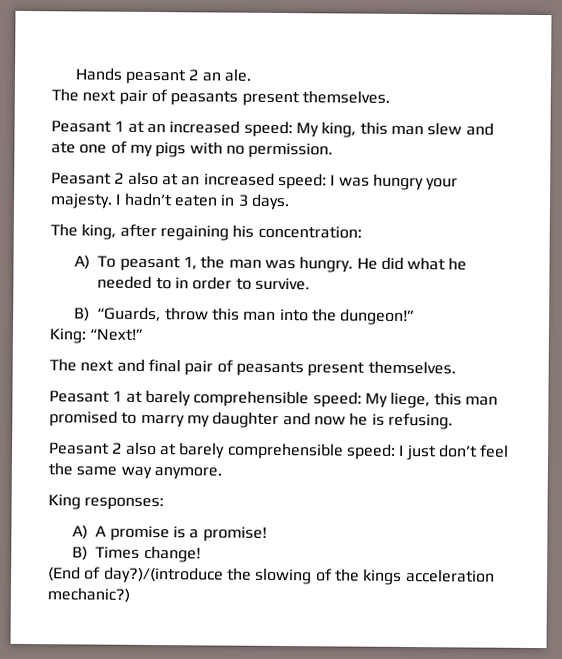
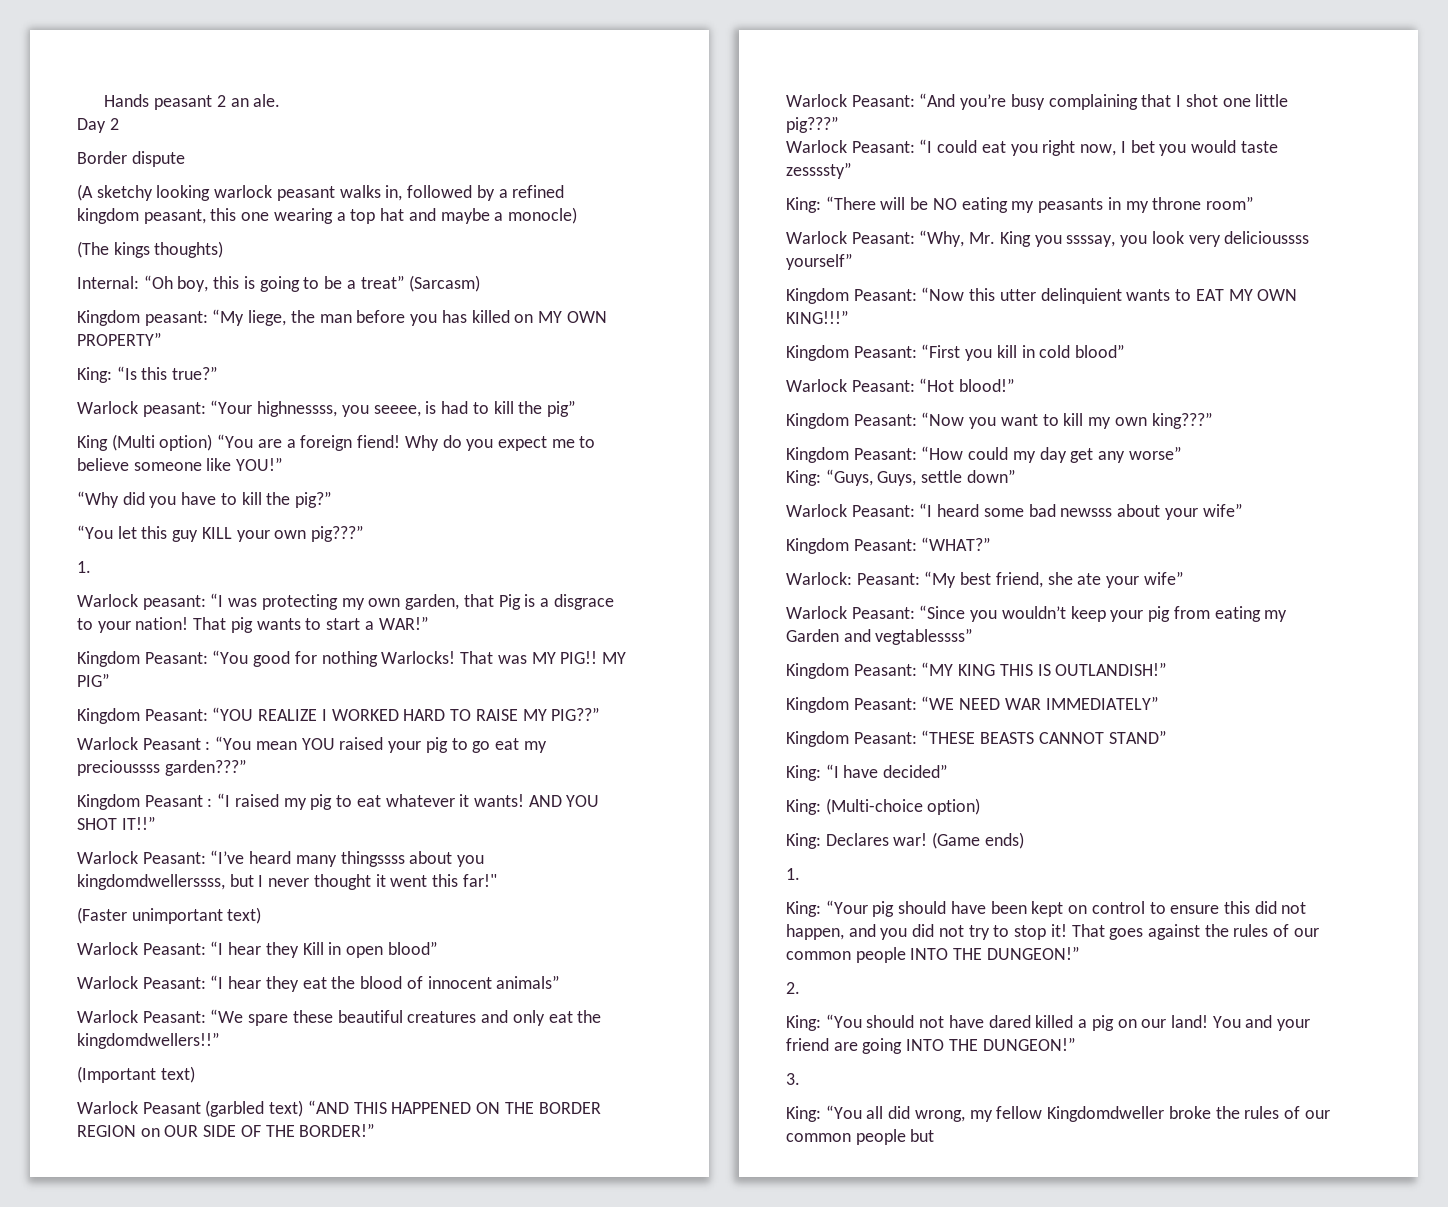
- The next pair of peasants present themselves.
- Peasant 1 at an increased speed: My king, this man slew and ate one of my pigs with no permission.
- Peasant 2 also at an increased speed: I was hungry your majesty. I hadn’t eaten in 3 days.
- The king, after regaining his concentration:
- A) To peasant 1, the man was hungry. He did what he needed to in order to survive.
- B) “Guards, throw this man into the dungeon!”
- King: “Next!”
- The next and final pair of peasants present themselves.
- Peasant 1 at barely comprehensible speed: My liege, this man promised to marry my daughter and now he is refusing.
- Peasant 2 also at barely comprehensible speed: I just don’t feel the same way anymore.
- King responses:
- A) A promise is a promise!
- B) Times change!
- (End of day?)/(introduce the slowing of the kings acceleration mechanic?)
+ Day 2
+ Border dispute
+ (A sketchy looking warlock peasant walks in, followed by a refined kingdom peasant, this one wearing a top hat and maybe a monocle)
+ (The kings thoughts)
+ Internal: “Oh boy, this is going to be a treat” (Sarcasm)
+ Kingdom peasant: “My liege, the man before you has killed on MY OWN PROPERTY”
+ King: “Is this true?”
+ Warlock peasant: “Your highnessss, you seeee, is had to kill the pig”
+ King (Multi option) “You are a foreign fiend! Why do you expect me to believe someone like YOU!”
+ “Why did you have to kill the pig?”
+ “You let this guy KILL your own pig???”
+ 1.
+ Warlock peasant: “I was protecting my own garden, that Pig is a disgrace to your nation! That pig wants to start a WAR!”
+ Kingdom Peasant: “You good for nothing Warlocks! That was MY PIG!! MY PIG”
+ Kingdom Peasant: “YOU REALIZE I WORKED HARD TO RAISE MY PIG??”
+ Warlock Peasant : “You mean YOU raised your pig to go eat my precioussss garden???”
+ Kingdom Peasant : “I raised my pig to eat whatever it wants! AND YOU SHOT IT!!”
+ Warlock Peasant: “I’ve heard many thingssss about you kingdomdwellerssss, but I never thought it went this far!"
+ (Faster unimportant text)
+ Warlock Peasant: “I hear they Kill in open blood”
+ Warlock Peasant: “I hear they eat the blood of innocent animals”
+ Warlock Peasant: “We spare these beautiful creatures and only eat the kingdomdwellers!!”
+ (Important text)
+ Warlock Peasant (garbled text) “AND THIS HAPPENED ON THE BORDER REGION on OUR SIDE OF THE BORDER!”
+ Warlock Peasant: “And you’re busy complaining that I shot one little pig???”
+ Warlock Peasant: “I could eat you right now, I bet you would taste zessssty”
+ King: “There will be NO eating my peasants in my throne room”
+ Warlock Peasant: “Why, Mr. King you ssssay, you look very delicioussss yourself”
+ Kingdom Peasant: “Now this utter delinquient wants to EAT MY OWN KING!!!”
+ Kingdom Peasant: “First you kill in cold blood”
+ Warlock Peasant: “Hot blood!”
+ Kingdom Peasant: “Now you want to kill my own king???”
+ Kingdom Peasant: “How could my day get any worse”
+ King: “Guys, Guys, settle down”
+ Warlock Peasant: “I heard some bad newsss about your wife”
+ Kingdom Peasant: “WHAT?”
+ Warlock: Peasant: “My best friend, she ate your wife”
+ Warlock Peasant: “Since you wouldn’t keep your pig from eating my Garden and vegtablessss”
+ Kingdom Peasant: “MY KING THIS IS OUTLANDISH!”
+ Kingdom Peasant: “WE NEED WAR IMMEDIATELY”
+ Kingdom Peasant: “THESE BEASTS CANNOT STAND”
+ King: “I have decided”
+ King: (Multi-choice option)
+ King: Declares war! (Game ends)
+ 1.
+ King: “Your pig should have been kept on control to ensure this did not happen, and you did not try to stop it! That goes against the rules of our common people INTO THE DUNGEON!”
+ 2.
+ King: “You should not have dared killed a pig on our land! You and your friend are going INTO THE DUNGEON!”
+ 3.
+ King: “You all did wrong, my fellow Kingdomdweller broke the rules of our common people but

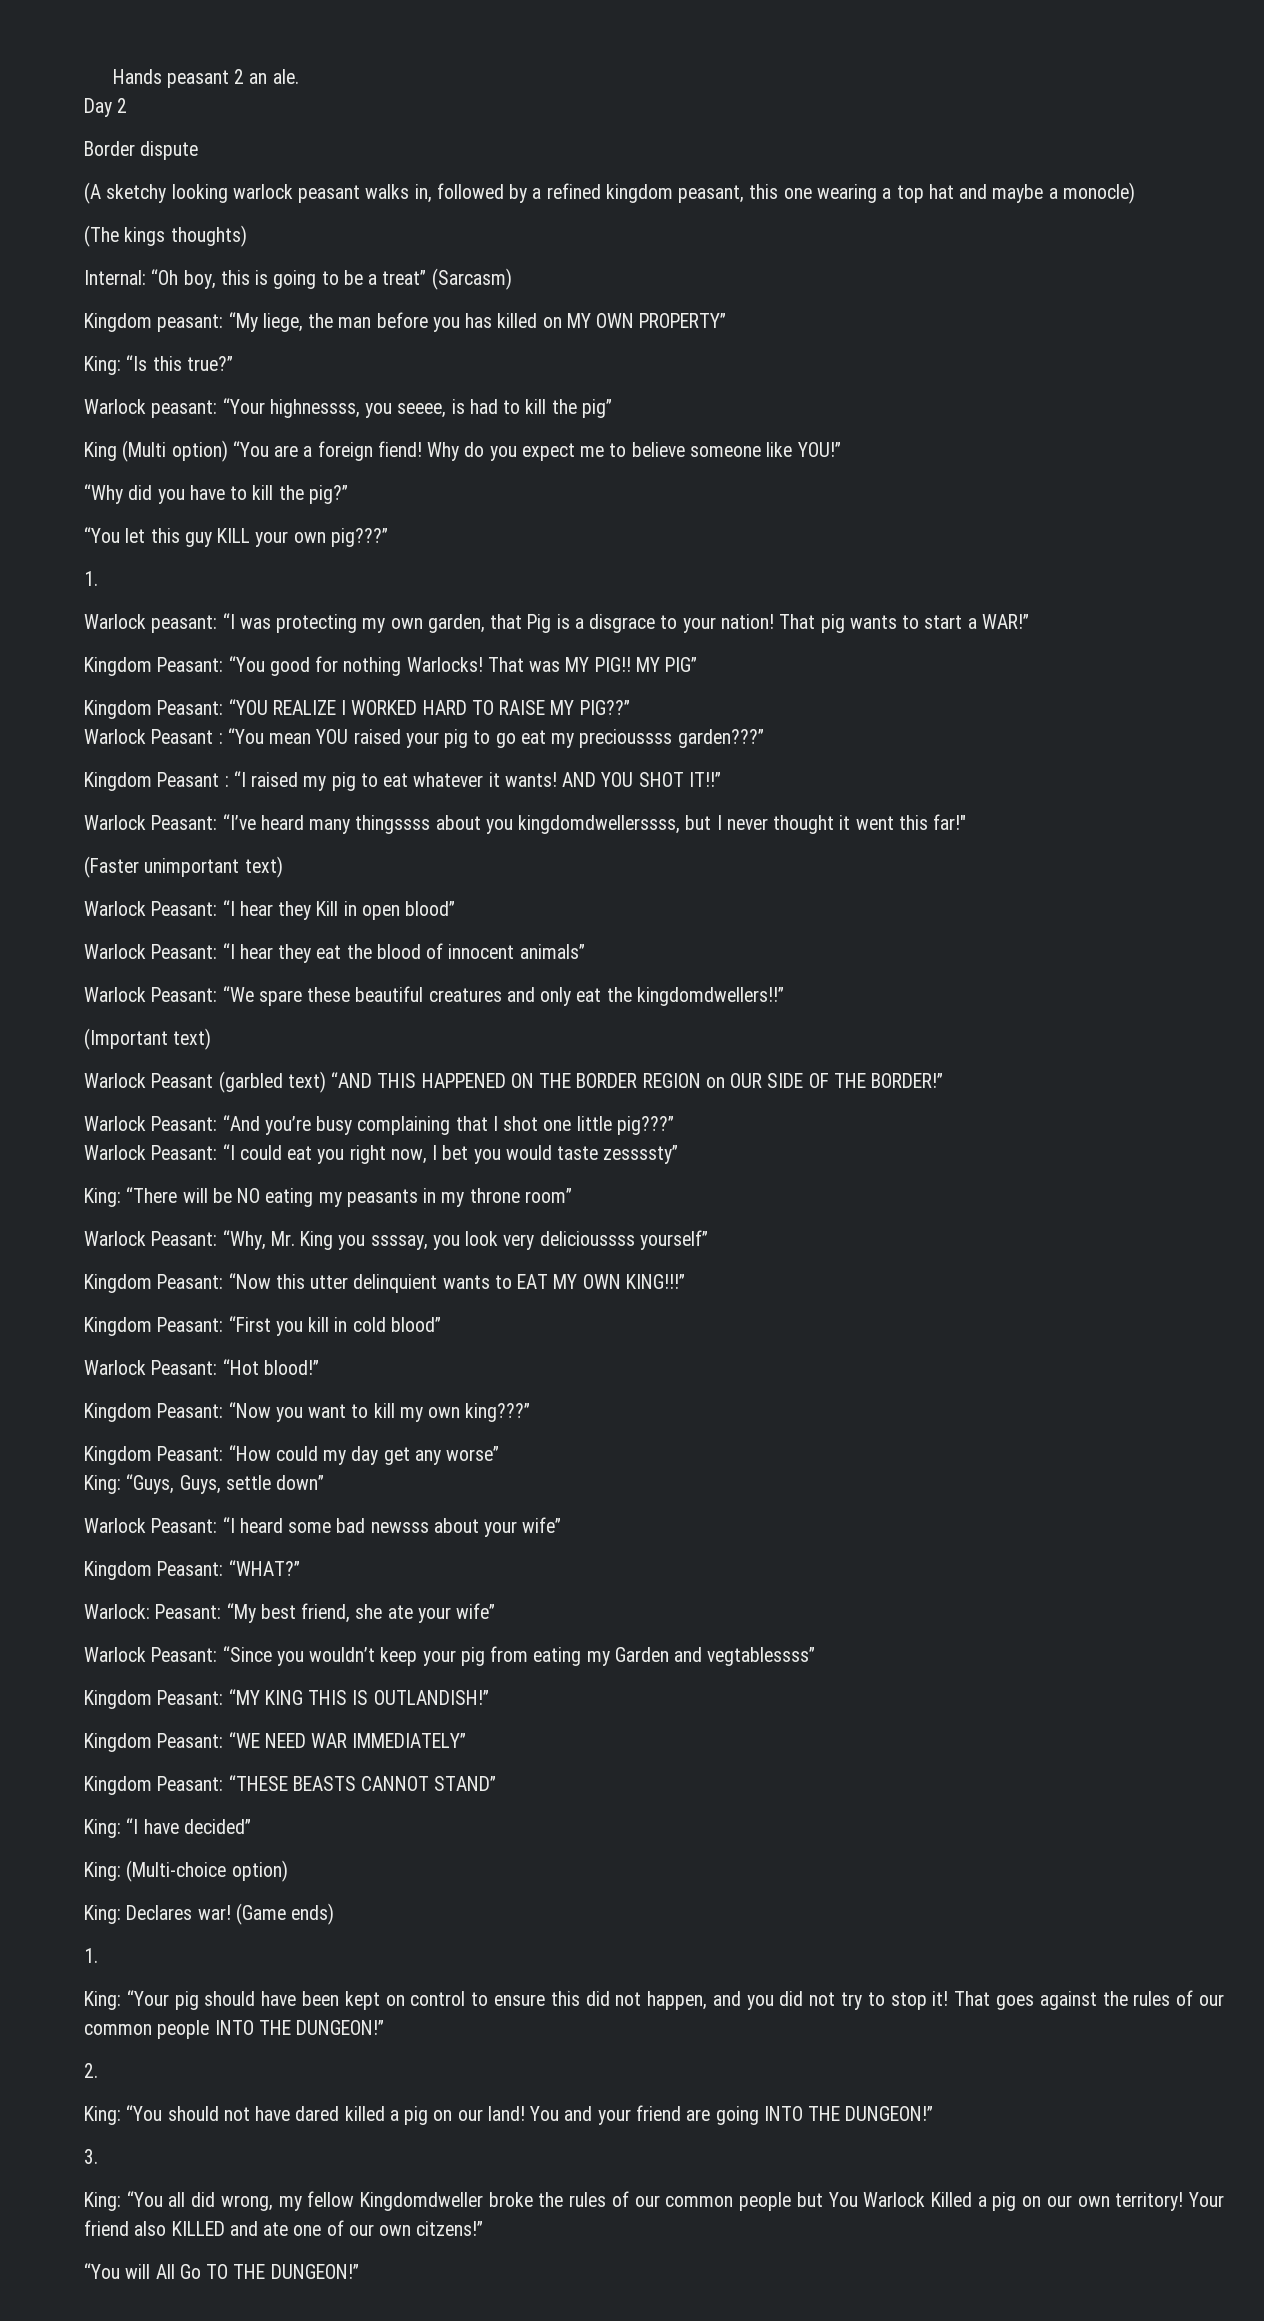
- King: “You all did wrong, my fellow Kingdomdweller broke the rules of our common people but
+ King: “You all did wrong, my fellow Kingdomdweller broke the rules of our common people but You Warlock Killed a pig on our own territory! Your friend also KILLED and ate one of our own citzens!”
+ “You will All Go TO THE DUNGEON!”

